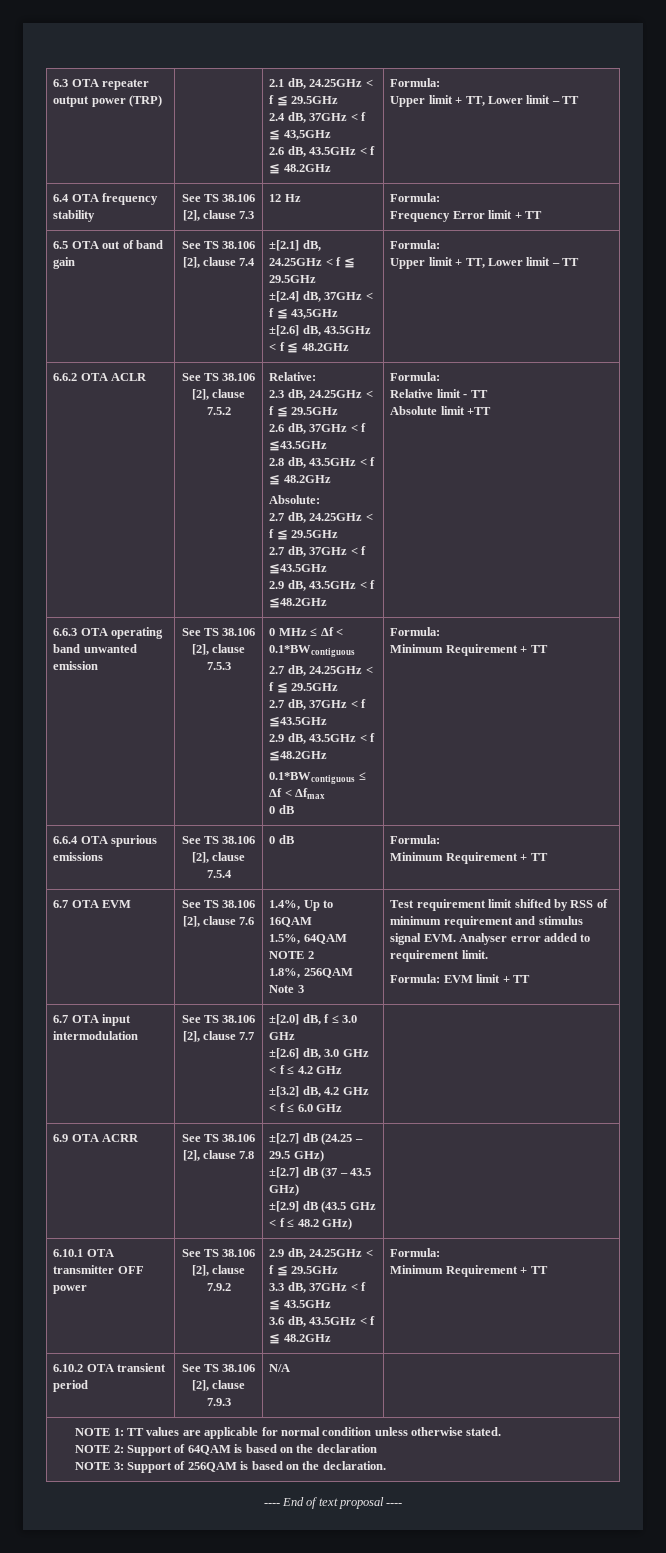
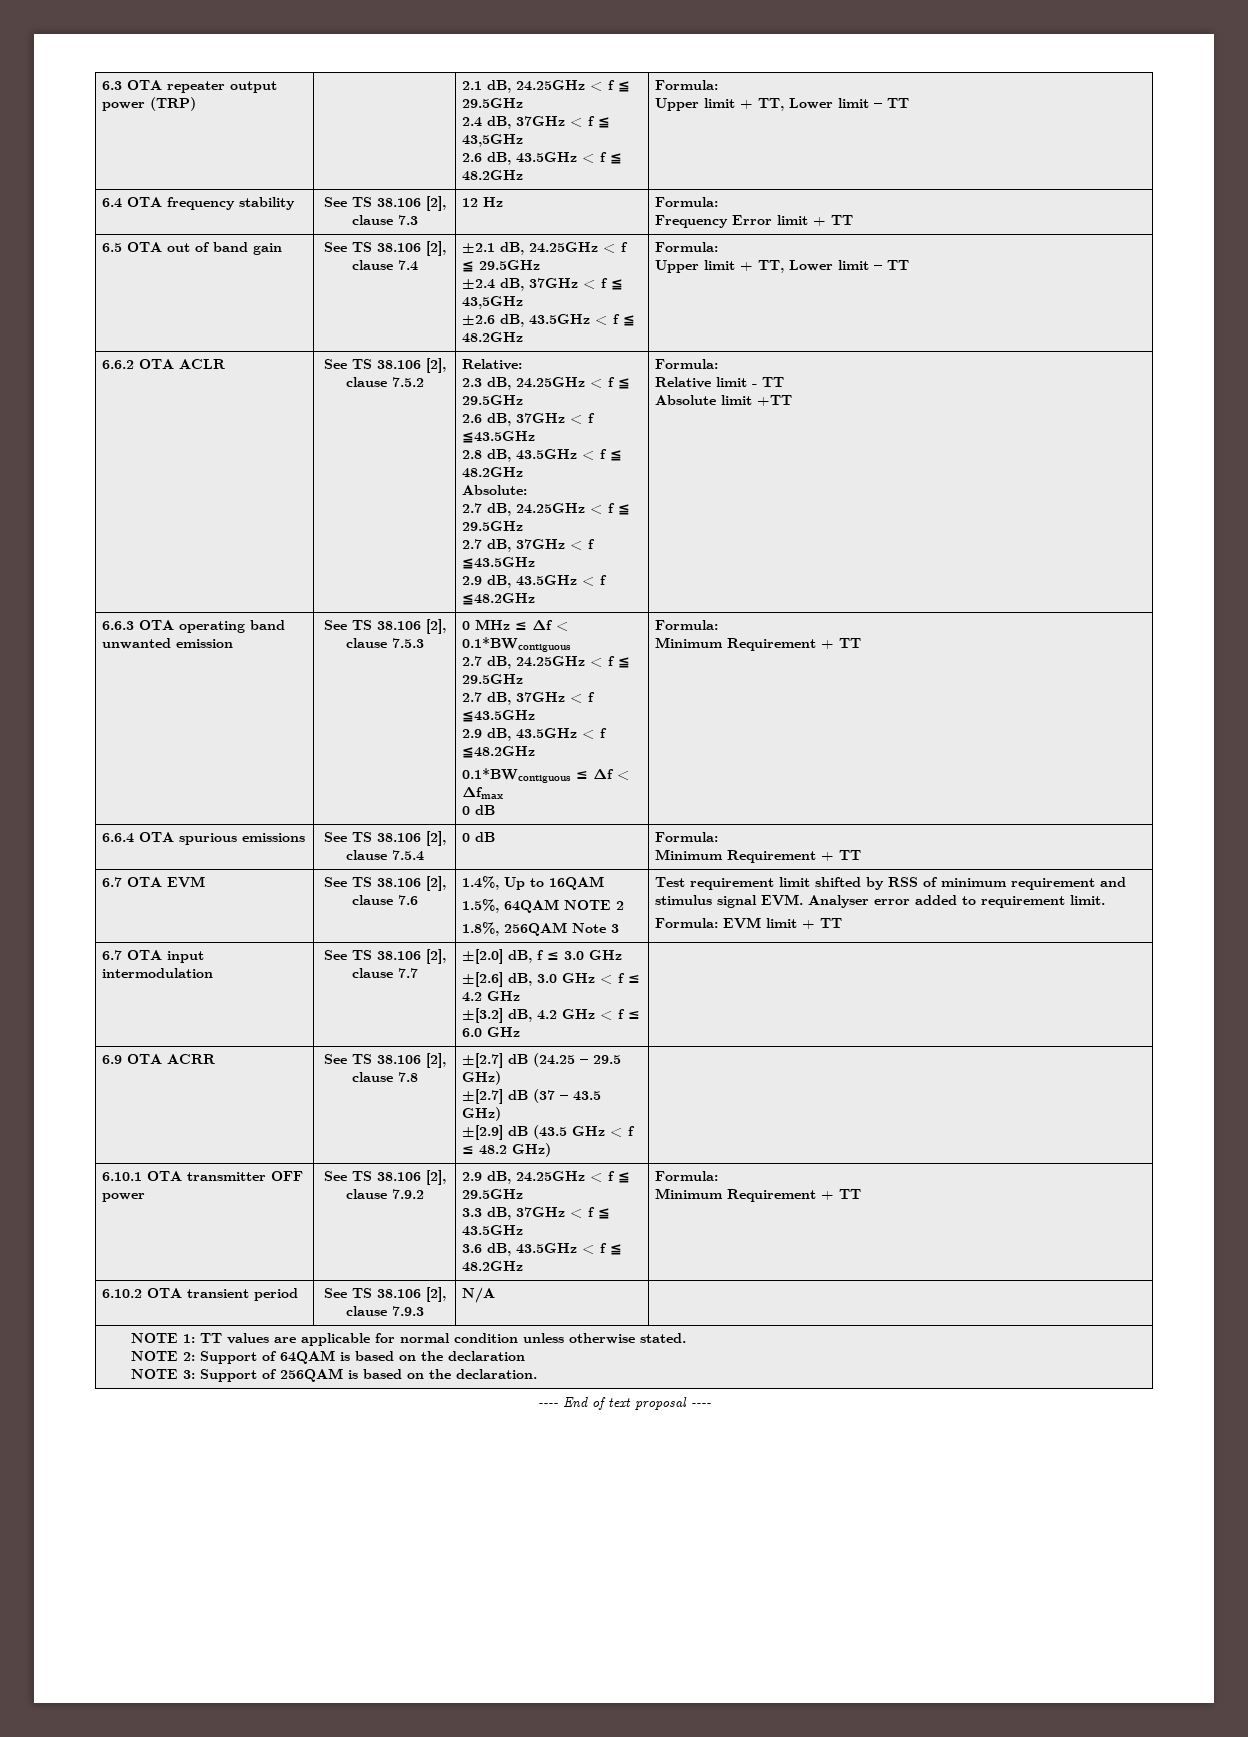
- ±[2.1] dB, 24.25GHz < f ≦ 29.5GHz
- ±[2.4] dB, 37GHz < f ≦ 43,5GHz
- ±[2.6] dB, 43.5GHz < f ≦ 48.2GHz
+ ±2.1 dB, 24.25GHz < f ≦ 29.5GHz
+ ±2.4 dB, 37GHz < f ≦ 43,5GHz
+ ±2.6 dB, 43.5GHz < f ≦ 48.2GHz

